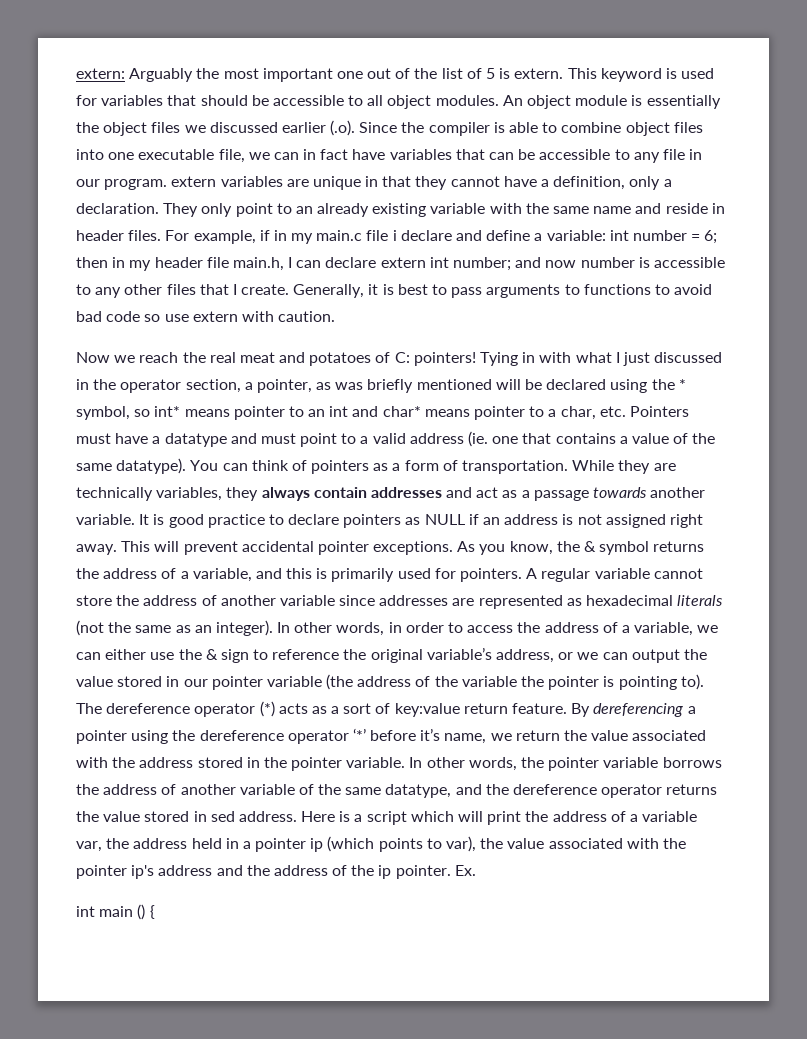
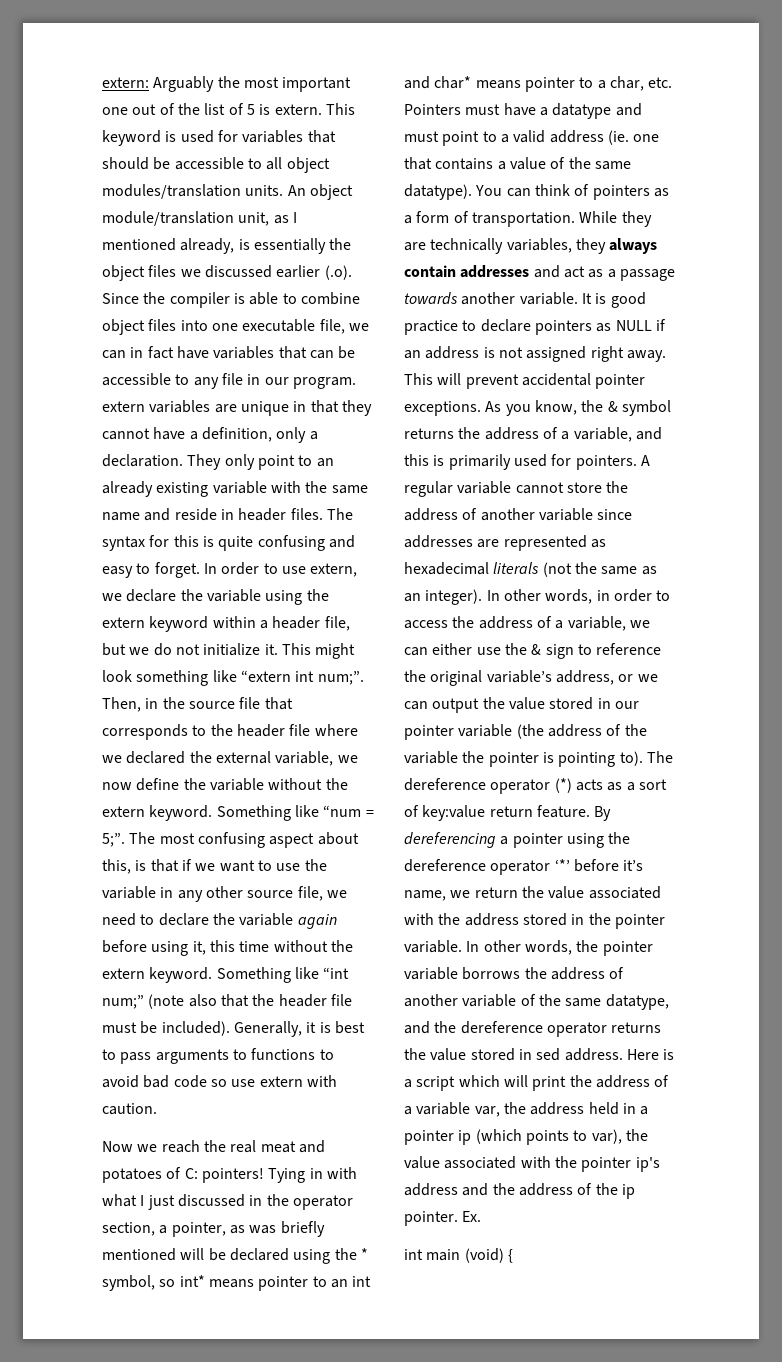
- This keyword is used for variables that should be accessible to all object modules. An object module is essentially the object files we discussed earlier (.o). Since the compiler is able to combine object files into one executable file, we can in fact have variables that can be accessible to any file in our program. extern variables are unique in that they cannot have a definition, only a declaration.
+ This keyword is used for variables that should be accessible to all object modules/translation units. An object module/translation unit, as I mentioned already, is essentially the object files we discussed earlier (.o). Since the compiler is able to combine object files into one executable file, we can in fact have variables that can be accessible to any file in our program. extern variables are unique in that they cannot have a definition, only a declaration.
- For example, if in my main.c file i declare and define a variable: int number = 6; then in my header file main.h, I can declare extern int number; and now number is accessible to any other files that I create.
+ The syntax for this is quite confusing and easy to forget. In order to use extern, we declare the variable using the extern keyword within a header file, but we do not initialize it. This might look something like “extern int num;”. Then, in the source file that corresponds to the header file where we declared the external variable, we now define the variable without the extern keyword. Something like “num = 5;”. The most confusing aspect about this, is that if we want to use the variable in any other source file, we need to declare the variable again before using it, this time without the extern keyword. Something like “int num;” (note also that the header file must be included).
- int main () {
+ int main (void) {

